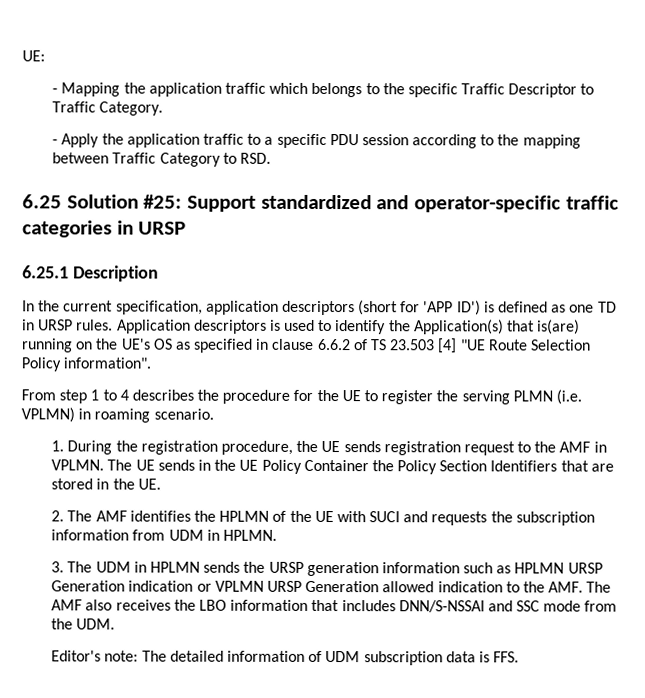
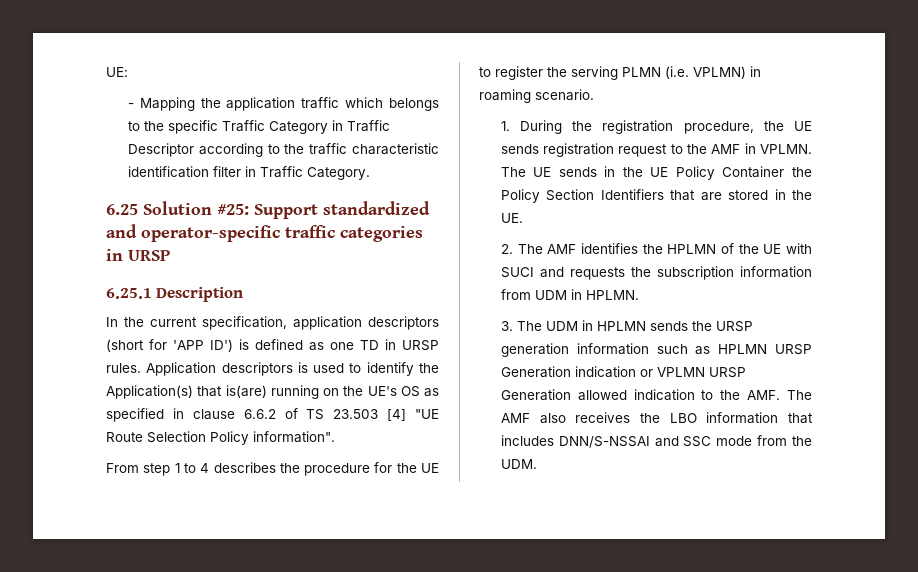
- - Mapping the application traffic which belongs to the specific Traffic Descriptor to Traffic Category.
- - Apply the application traffic to a specific PDU session according to the mapping between Traffic Category to RSD.
+ - Mapping the application traffic which belongs to the specific Traffic Category in Traffic Descriptor according to the traffic characteristic identification filter in Traffic Category.
- Editor's note: The detailed information of UDM subscription data is FFS.

